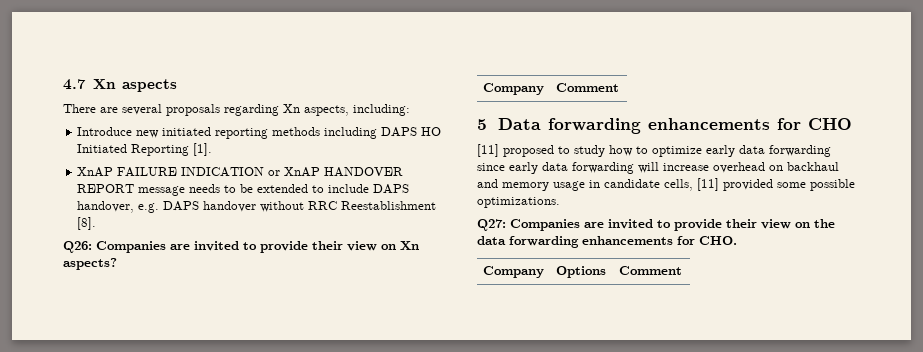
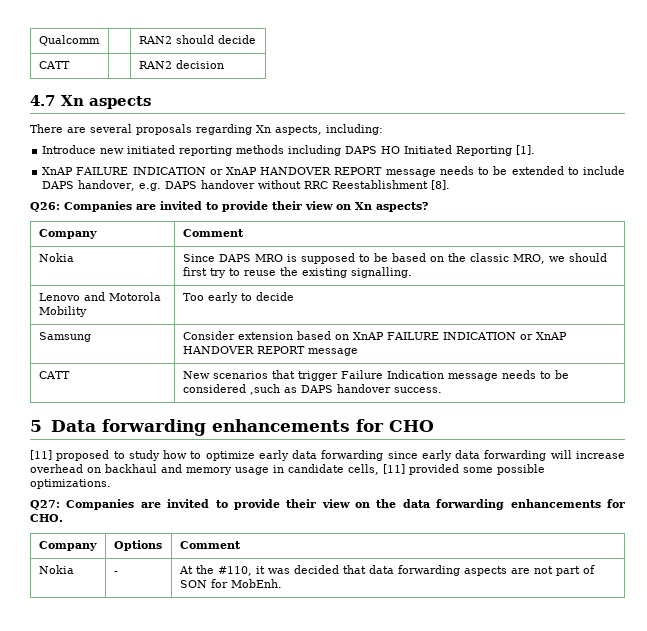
+ Qualcomm | | RAN2 should decide
+ CATT | | RAN2 decision
+ Nokia | Since DAPS MRO is supposed to be based on the classic MRO, we should first try to reuse the existing signalling.
+ Lenovo and Motorola Mobility | Too early to decide
+ Samsung | Consider extension based on XnAP FAILURE INDICATION or XnAP HANDOVER REPORT message
+ CATT | New scenarios that trigger Failure Indication message needs to be considered ,such as DAPS handover success.
+ Nokia | - | At the #110, it was decided that data forwarding aspects are not part of SON for MobEnh.

